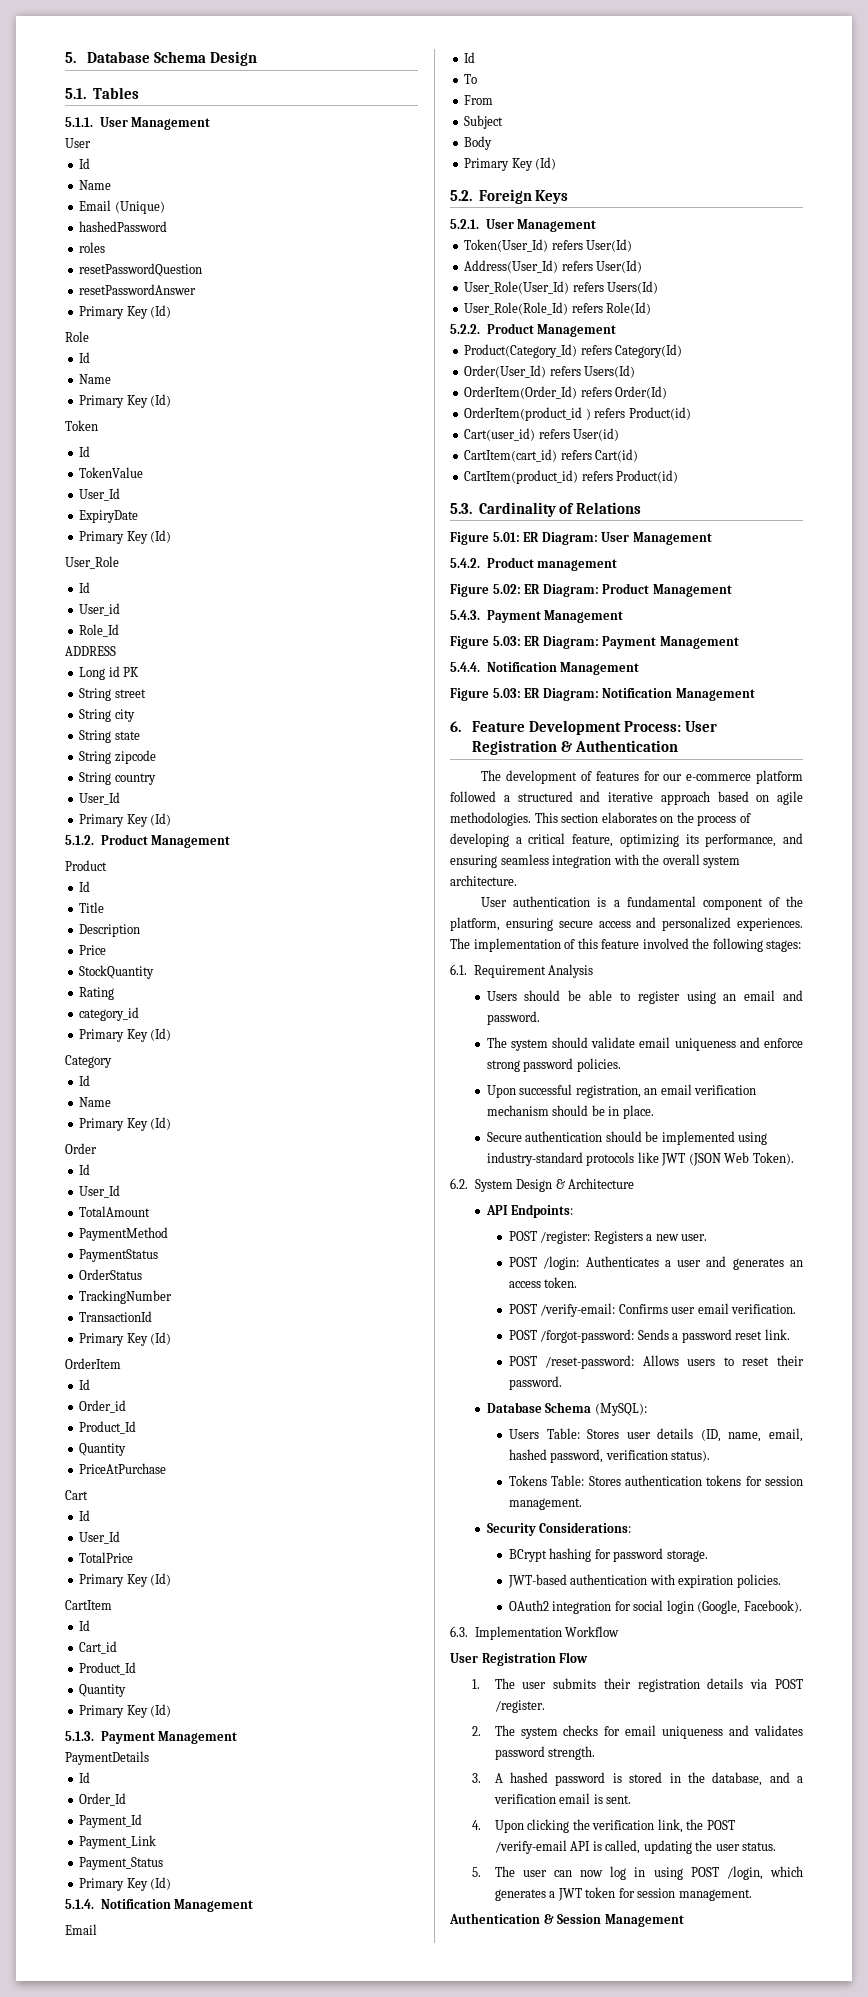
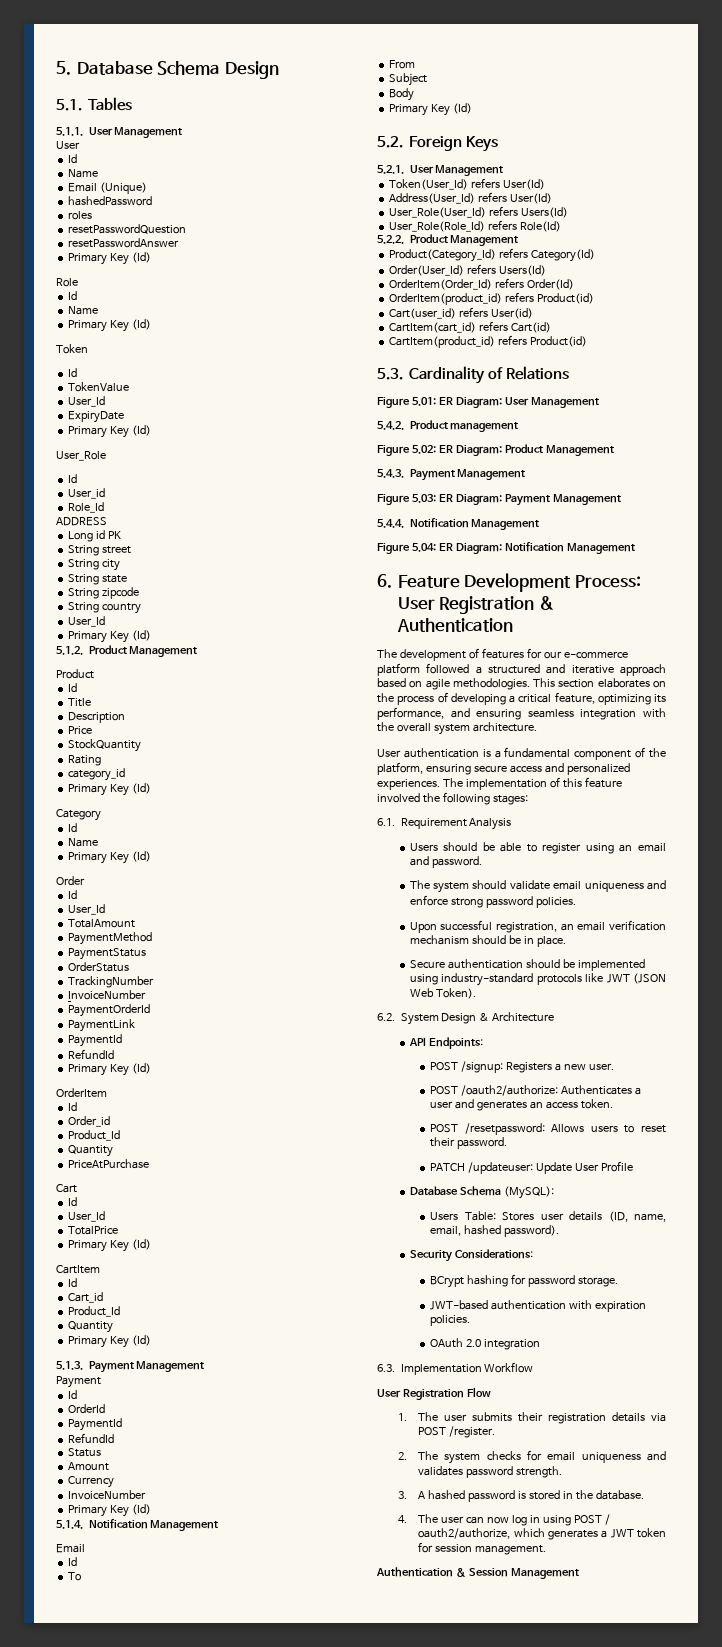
  TrackingNumber
- TransactionId
+ InvoiceNumber
+ PaymentOrderId
+ PaymentLink
+ PaymentId
+ RefundId
  5.1.3. Payment Management
- PaymentDetails
+ Payment
  Id
- Order_Id
- Payment_Id
- Payment_Link
- Payment_Status
+ OrderId
+ PaymentId
+ RefundId
+ Status
+ Amount
+ Currency
+ InvoiceNumber
- OrderItem(product_id ) refers Product(id)
+ OrderItem(product_id) refers Product(id)
- Figure 5.03: ER Diagram: Notification Management
+ Figure 5.04: ER Diagram: Notification Management
- POST /register: Registers a new user.
+ POST /signup: Registers a new user.
- POST /login: Authenticates a user and generates an access token.
+ POST /oauth2/authorize: Authenticates a user and generates an access token.
- POST /verify-email: Confirms user email verification.
- POST /forgot-password: Sends a password reset link.
- POST /reset-password: Allows users to reset their password.
+ POST /resetpassword: Allows users to reset their password.
+ PATCH /updateuser: Update User Profile
- Users Table: Stores user details (ID, name, email, hashed password, verification status).
- Tokens Table: Stores authentication tokens for session management.
+ Users Table: Stores user details (ID, name, email, hashed password).
- OAuth2 integration for social login (Google, Facebook).
+ OAuth 2.0 integration
- 3. A hashed password is stored in the database, and a verification email is sent.
- 4. Upon clicking the verification link, the POST /verify-email API is called, updating the user status.
- 5. The user can now log in using POST /login, which generates a JWT token for session management.
+ 3. A hashed password is stored in the database.
+ 4. The user can now log in using POST / oauth2/authorize, which generates a JWT token for session management.

